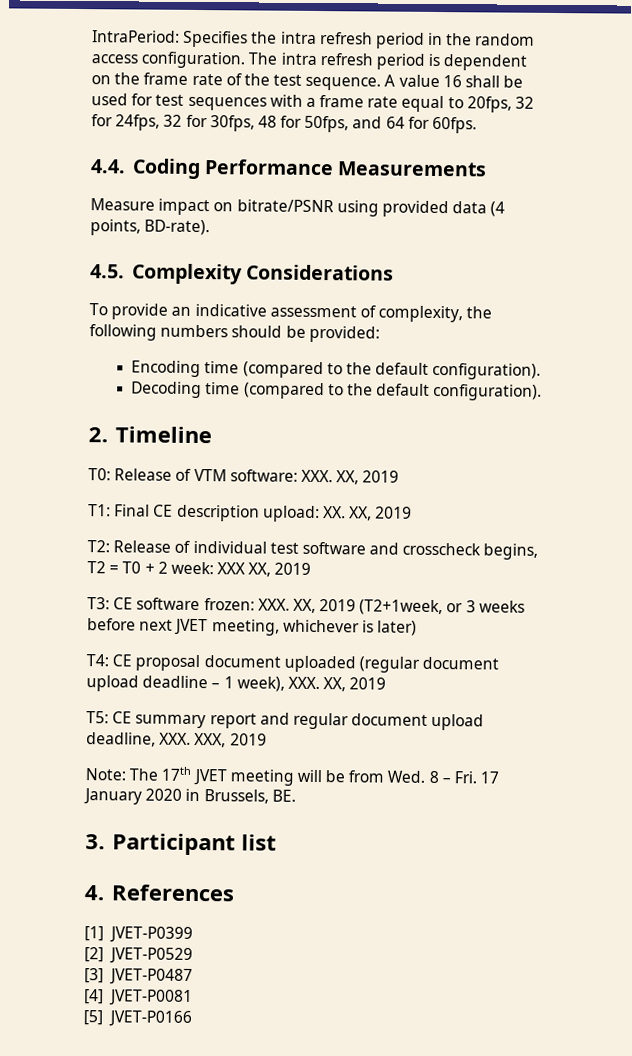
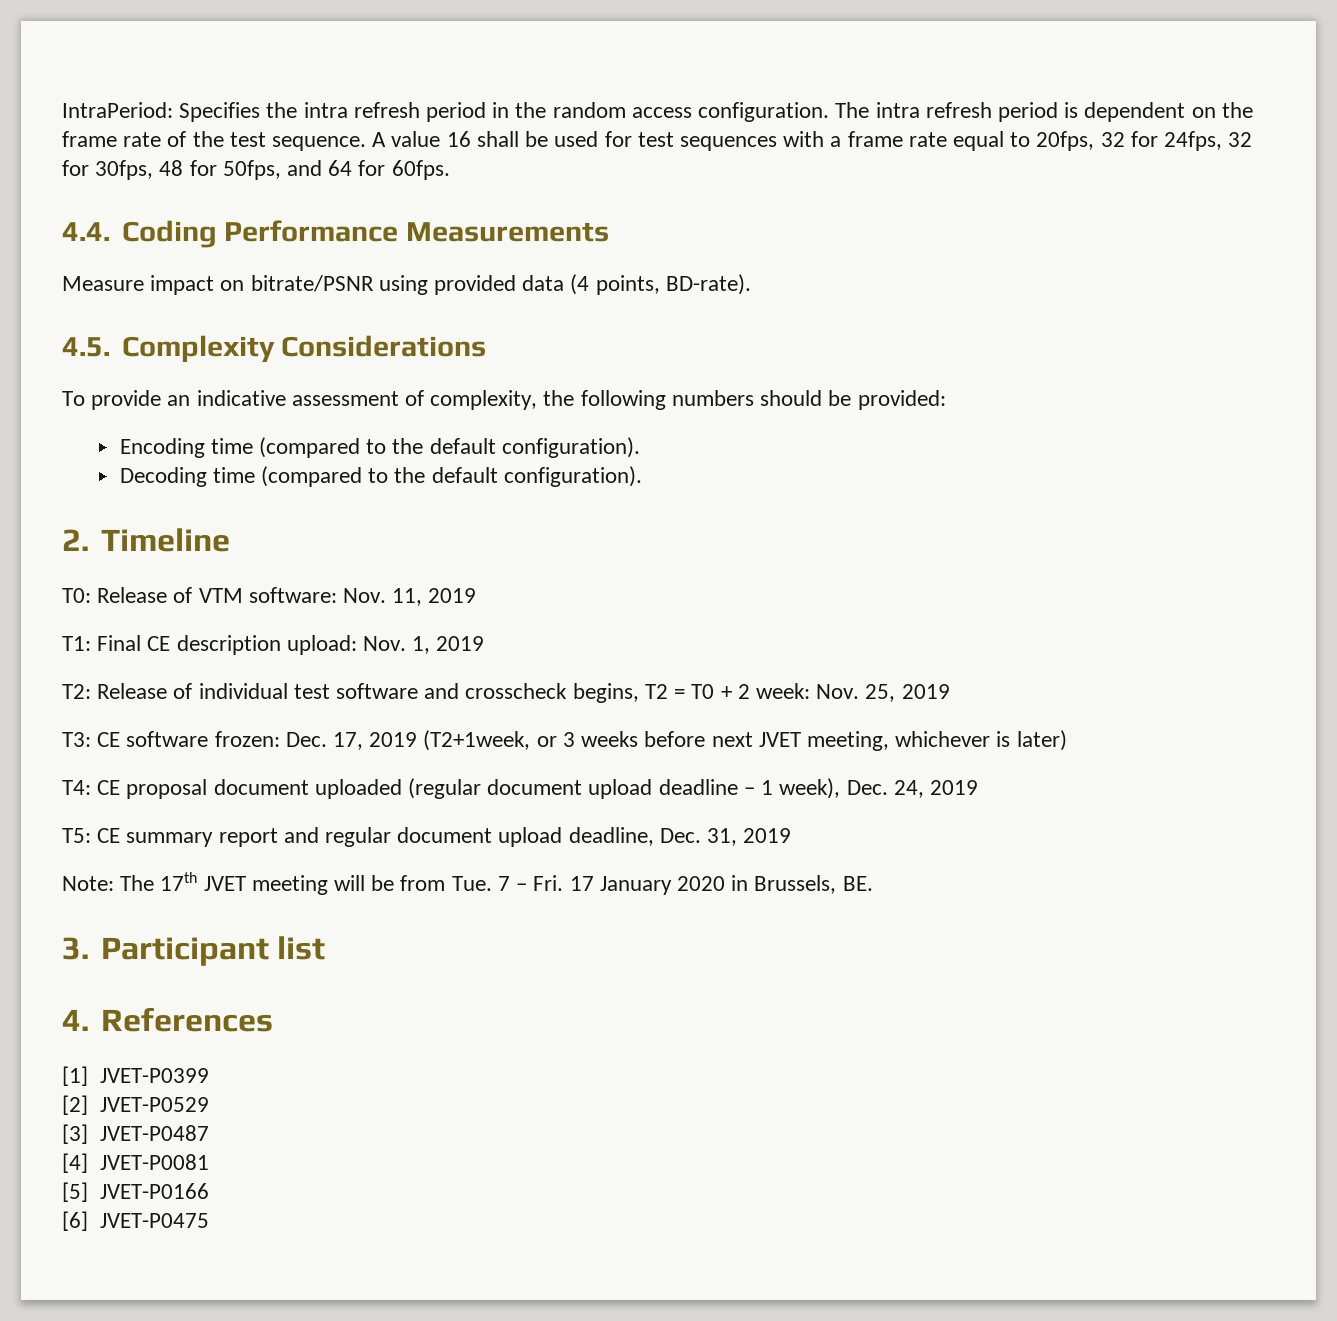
- T0: Release of VTM software: XXX. XX, 2019
+ T0: Release of VTM software: Nov. 11, 2019
- T1: Final CE description upload: XX. XX, 2019
+ T1: Final CE description upload: Nov. 1, 2019
- T2: Release of individual test software and crosscheck begins, T2 = T0 + 2 week: XXX XX, 2019
+ T2: Release of individual test software and crosscheck begins, T2 = T0 + 2 week: Nov. 25, 2019
- T3: CE software frozen: XXX. XX, 2019 (T2+1week, or 3 weeks before next JVET meeting, whichever is later)
+ T3: CE software frozen: Dec. 17, 2019 (T2+1week, or 3 weeks before next JVET meeting, whichever is later)
- T4: CE proposal document uploaded (regular document upload deadline – 1 week), XXX. XX, 2019
+ T4: CE proposal document uploaded (regular document upload deadline – 1 week), Dec. 24, 2019
- T5: CE summary report and regular document upload deadline, XXX. XXX, 2019
+ T5: CE summary report and regular document upload deadline, Dec. 31, 2019
- Note: The 17th JVET meeting will be from Wed. 8 – Fri. 17 January 2020 in Brussels, BE.
+ Note: The 17th JVET meeting will be from Tue. 7 – Fri. 17 January 2020 in Brussels, BE.
+ [6] JVET-P0475

